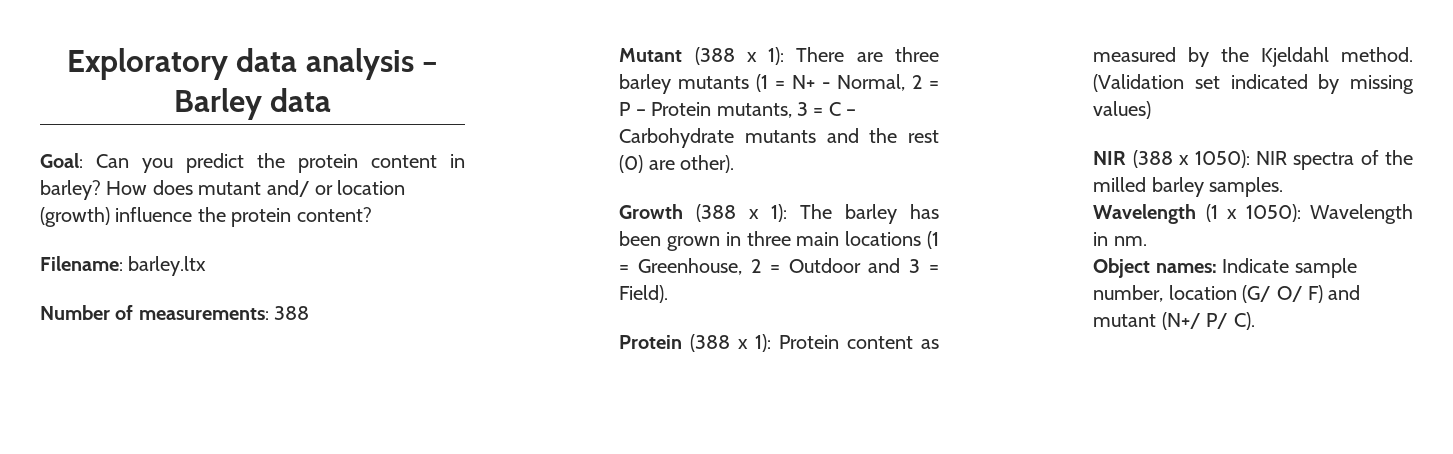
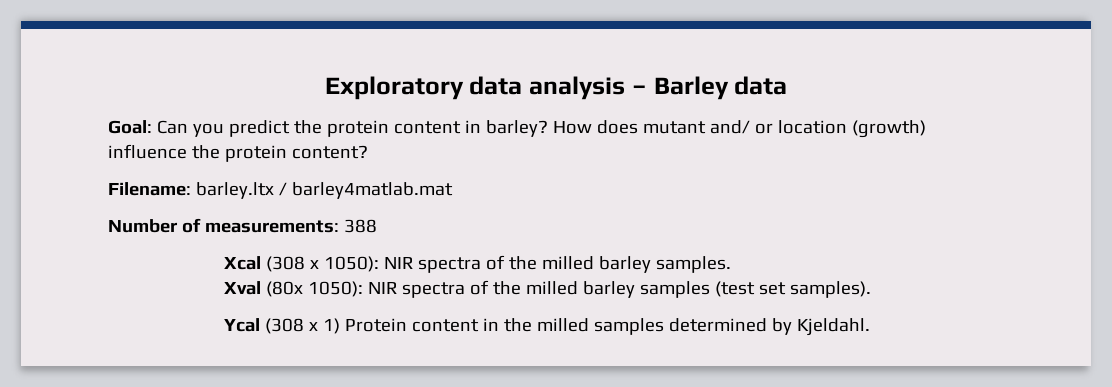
- Filename: barley.ltx
+ Filename: barley.ltx / barley4matlab.mat
- Mutant (388 x 1): There are three barley mutants (1 = N+ - Normal, 2 = P – Protein mutants, 3 = C – Carbohydrate mutants and the rest (0) are other).
- Growth (388 x 1): The barley has been grown in three main locations (1 = Greenhouse, 2 = Outdoor and 3 = Field).
- Protein (388 x 1): Protein content as measured by the Kjeldahl method. (Validation set indicated by missing values)
- NIR (388 x 1050): NIR spectra of the milled barley samples.
+ Xcal (308 x 1050): NIR spectra of the milled barley samples.
- Wavelength (1 x 1050): Wavelength in nm.
- Object names: Indicate sample number, location (G/ O/ F) and mutant (N+/ P/ C).
+ Xval (80x 1050): NIR spectra of the milled barley samples (test set samples).
+ Ycal (308 x 1) Protein content in the milled samples determined by Kjeldahl.

